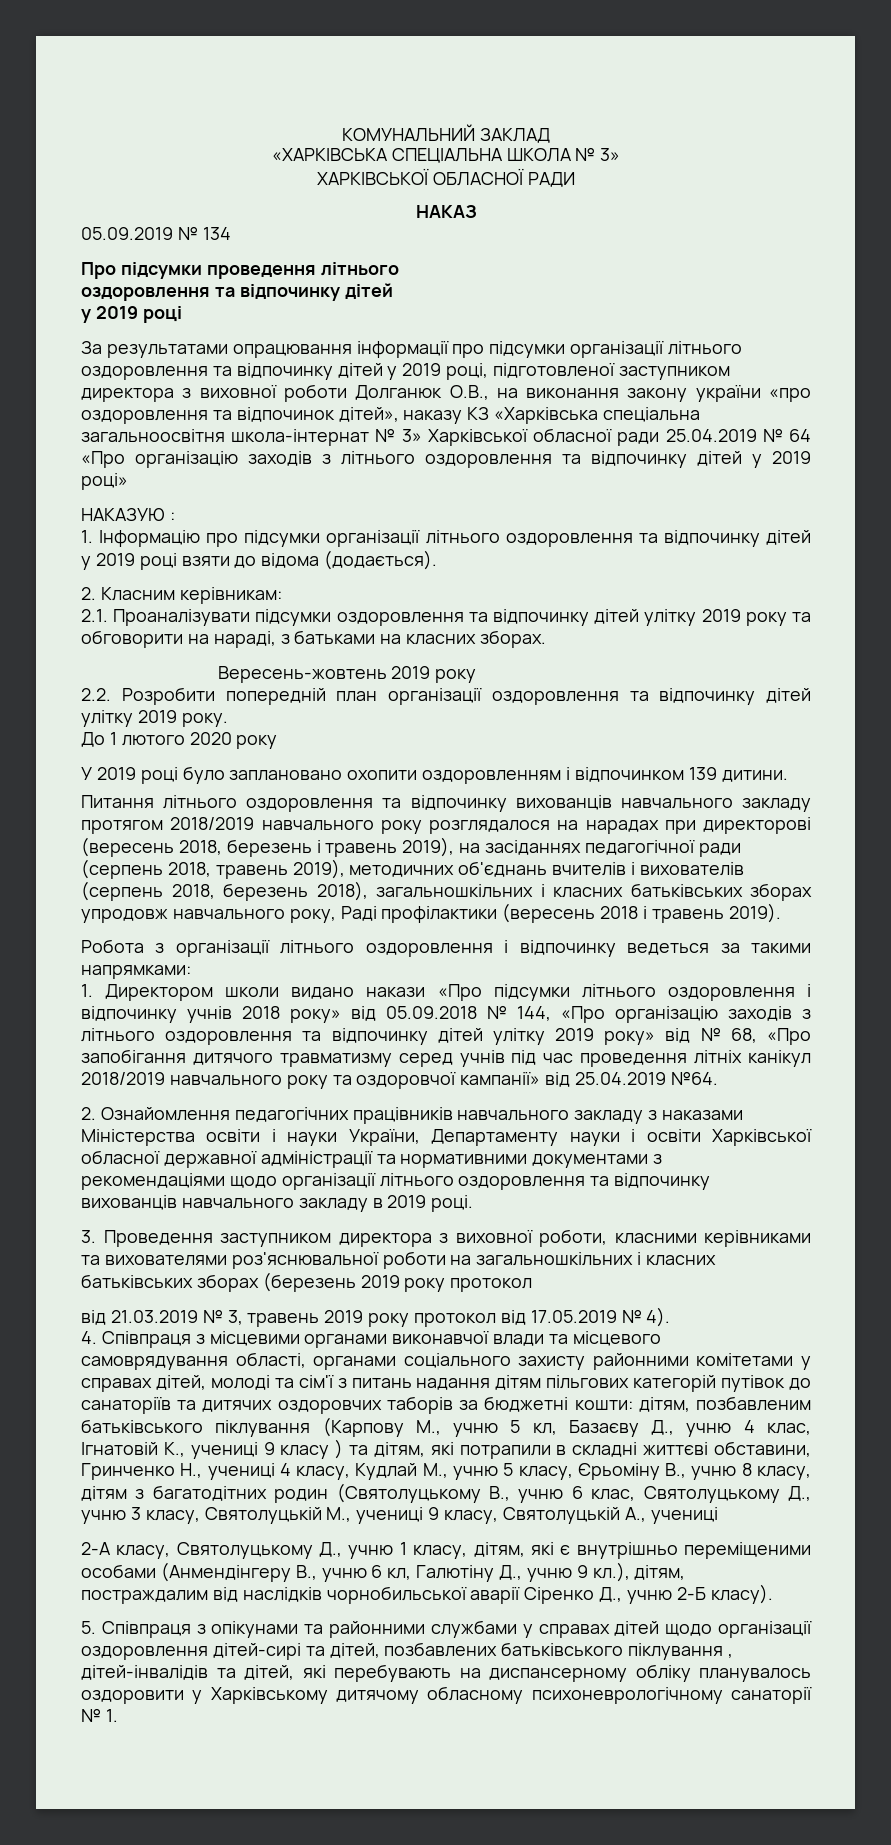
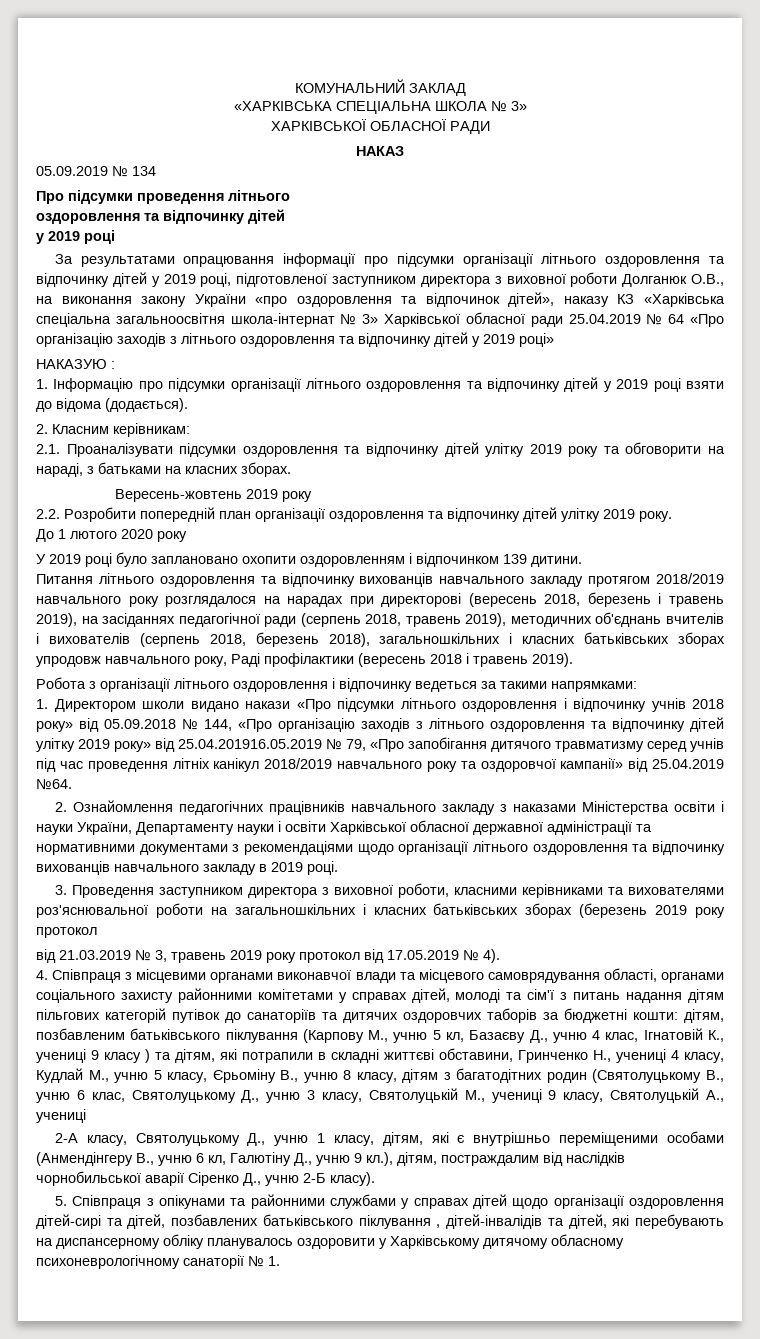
- За результатами опрацювання інформації про підсумки організації літнього оздоровлення та відпочинку дітей у 2019 році, підготовленої заступником директора з виховної роботи Долганюк О.В., на виконання закону україни «про оздоровлення та відпочинок дітей», наказу КЗ «Харківська спеціальна загальноосвітня школа-інтернат № 3» Харківської обласної ради 25.04.2019 № 64 «Про організацію заходів з літнього оздоровлення та відпочинку дітей у 2019 році»
+ За результатами опрацювання інформації про підсумки організації літнього оздоровлення та відпочинку дітей у 2019 році, підготовленої заступником директора з виховної роботи Долганюк О.В., на виконання закону України «про оздоровлення та відпочинок дітей», наказу КЗ «Харківська спеціальна загальноосвітня школа-інтернат № 3» Харківської обласної ради 25.04.2019 № 64 «Про організацію заходів з літнього оздоровлення та відпочинку дітей у 2019 році»
- 1. Директором школи видано накази «Про підсумки літнього оздоровлення і відпочинку учнів 2018 року» від 05.09.2018 № 144, «Про організацію заходів з літнього оздоровлення та відпочинку дітей улітку 2019 року» від № 68, «Про запобігання дитячого травматизму серед учнів під час проведення літніх канікул 2018/2019 навчального року та оздоровчої кампанії» від 25.04.2019 №64.
+ 1. Директором школи видано накази «Про підсумки літнього оздоровлення і відпочинку учнів 2018 року» від 05.09.2018 № 144, «Про організацію заходів з літнього оздоровлення та відпочинку дітей улітку 2019 року» від 25.04.201916.05.2019 № 79, «Про запобігання дитячого травматизму серед учнів під час проведення літніх канікул 2018/2019 навчального року та оздоровчої кампанії» від 25.04.2019 №64.

